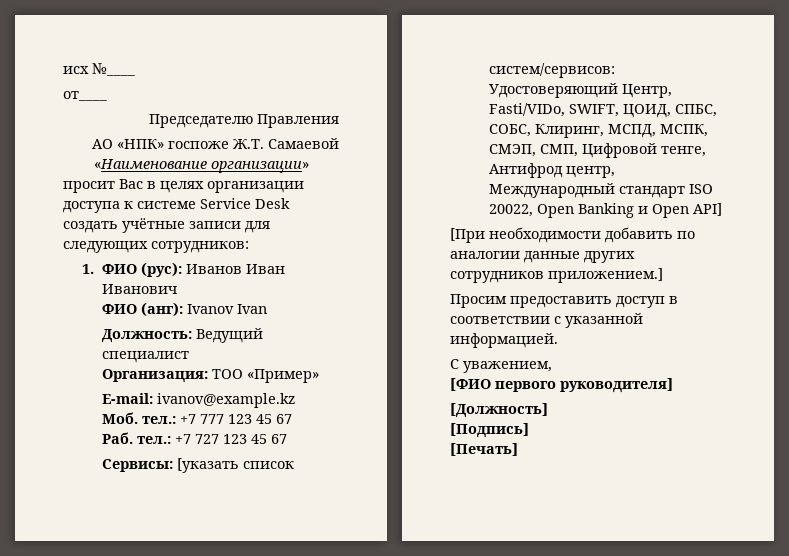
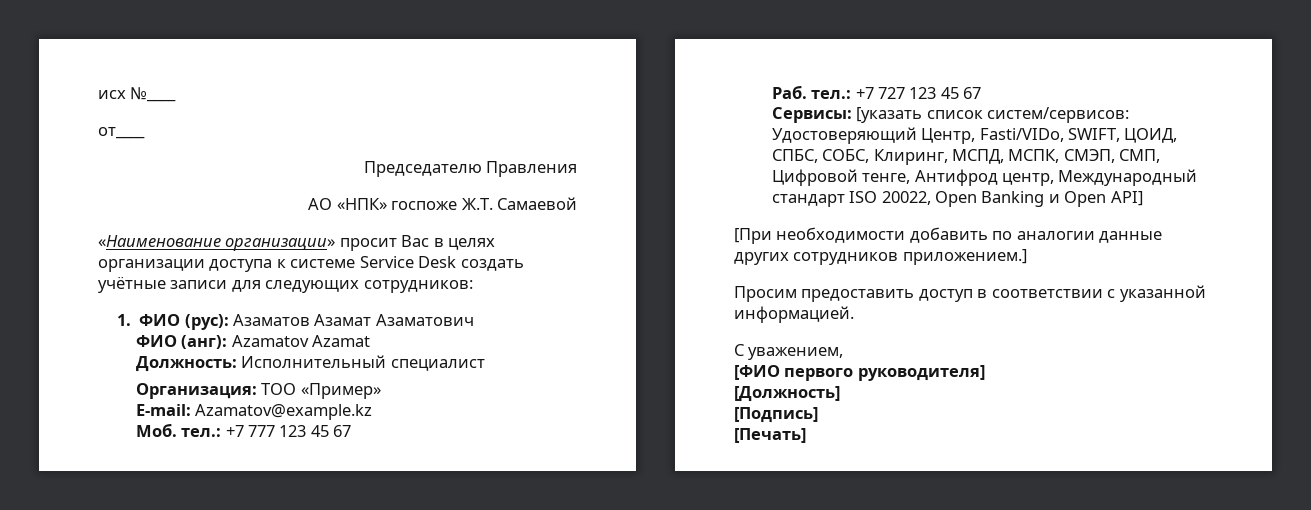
- 1. ФИО (рус): Иванов Иван Иванович
+ 1. ФИО (рус): Азаматов Азамат Азаматович
- ФИО (анг): Ivanov Ivan
+ ФИО (анг): Azamatov Azamat
- Должность: Ведущий специалист
+ Должность: Исполнительный специалист
- E-mail: ivanov@example.kz
+ E-mail: Azamatov@example.kz

